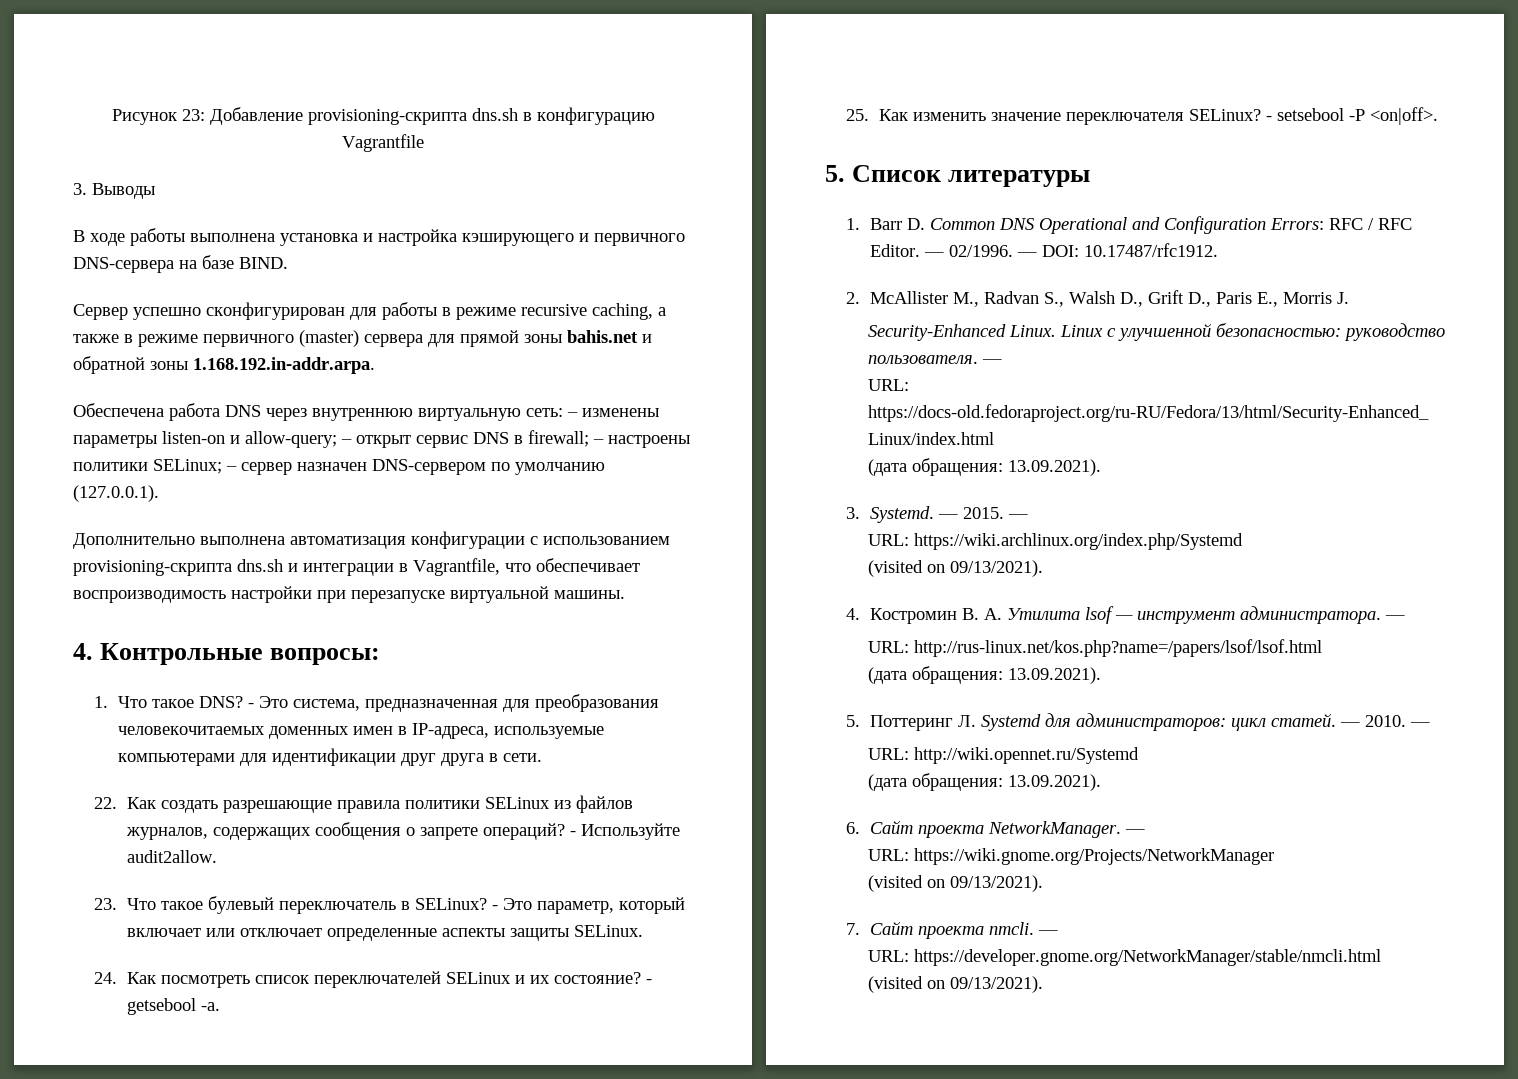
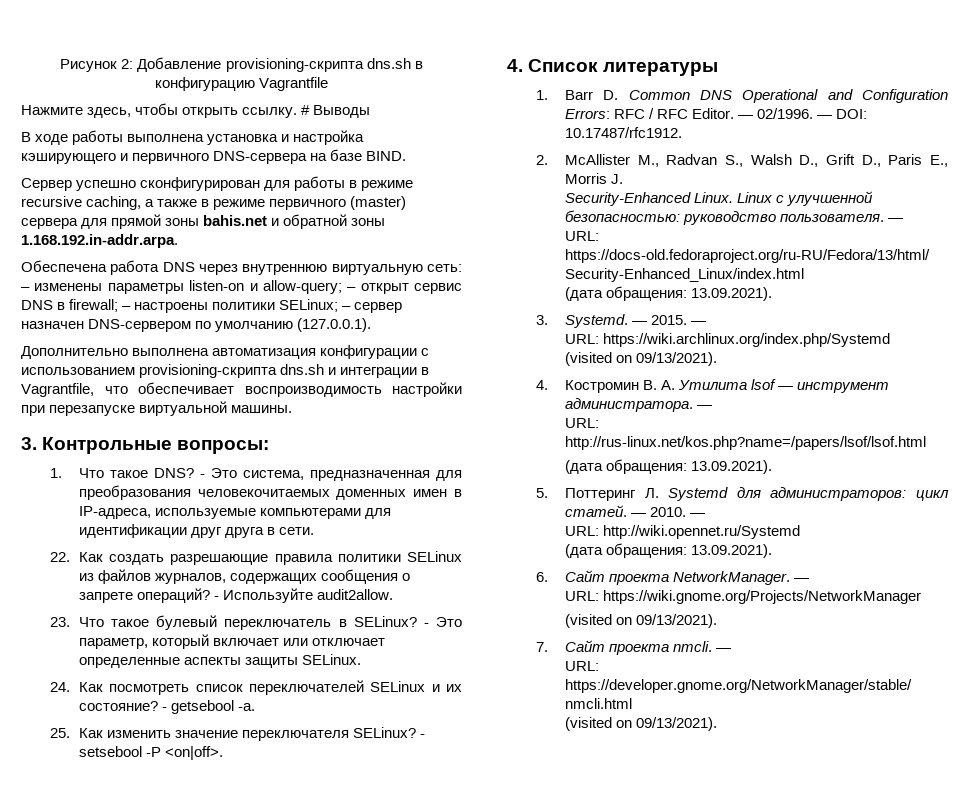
- Рисунок 23: Добавление provisioning-скрипта dns.sh в конфигурацию Vagrantfile
+ Рисунок 2: Добавление provisioning-скрипта dns.sh в конфигурацию Vagrantfile
- 3. Выводы
+ Нажмите здесь, чтобы открыть ссылку. # Выводы
- 4. Контрольные вопросы:
+ 3. Контрольные вопросы:
- 5. Список литературы
+ 4. Список литературы

